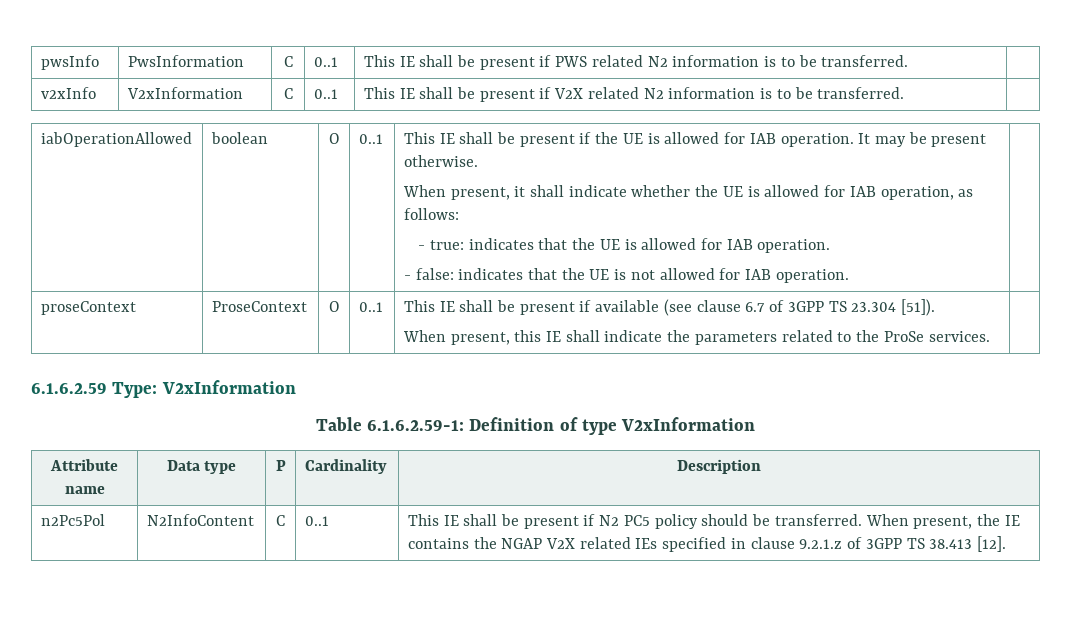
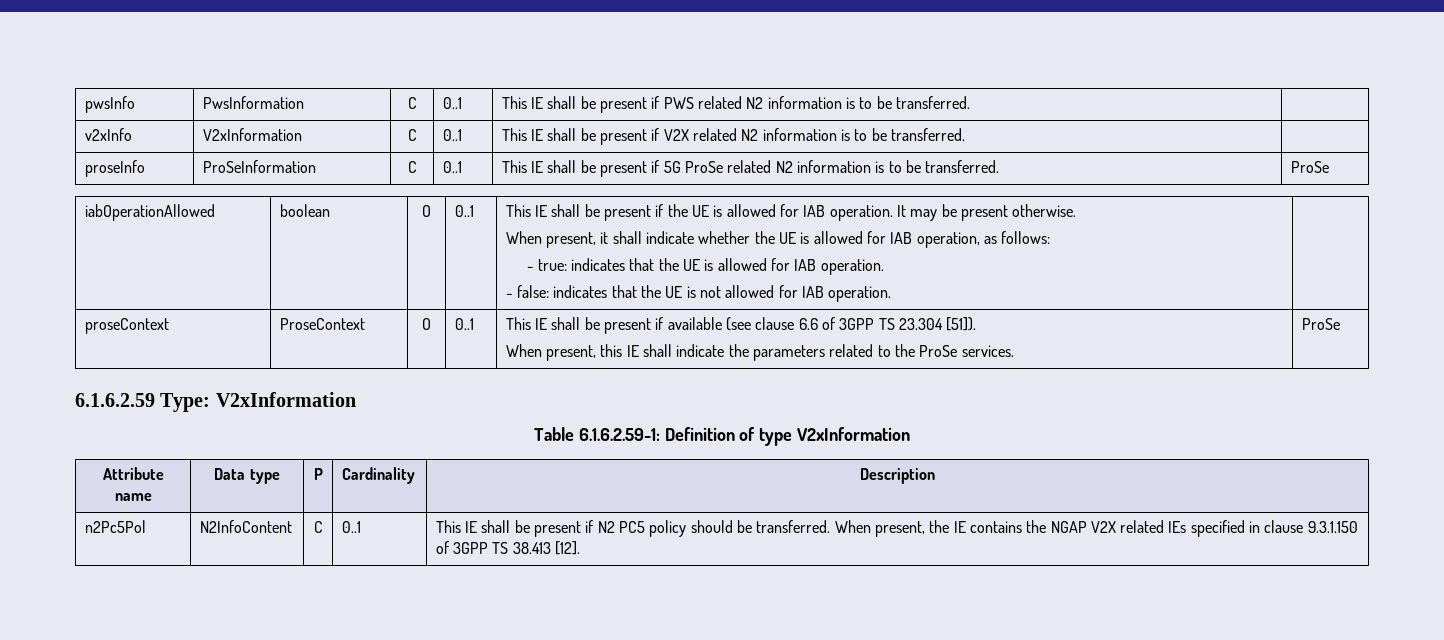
+ proseInfo | ProSeInformation | C | 0..1 | This IE shall be present if 5G ProSe related N2 information is to be transferred. | ProSe
- proseContext | ProseContext | O | 0..1 | This IE shall be present if available (see clause 6.7 of 3GPP TS 23.304 [51]).
- When present, this IE shall indicate the parameters related to the ProSe services. |
+ proseContext | ProseContext | O | 0..1 | This IE shall be present if available (see clause 6.6 of 3GPP TS 23.304 [51]).
+ When present, this IE shall indicate the parameters related to the ProSe services. | ProSe
- n2Pc5Pol | N2InfoContent | C | 0..1 | This IE shall be present if N2 PC5 policy should be transferred. When present, the IE contains the NGAP V2X related IEs specified in clause 9.2.1.z of 3GPP TS 38.413 [12].
+ n2Pc5Pol | N2InfoContent | C | 0..1 | This IE shall be present if N2 PC5 policy should be transferred. When present, the IE contains the NGAP V2X related IEs specified in clause 9.3.1.150 of 3GPP TS 38.413 [12].

